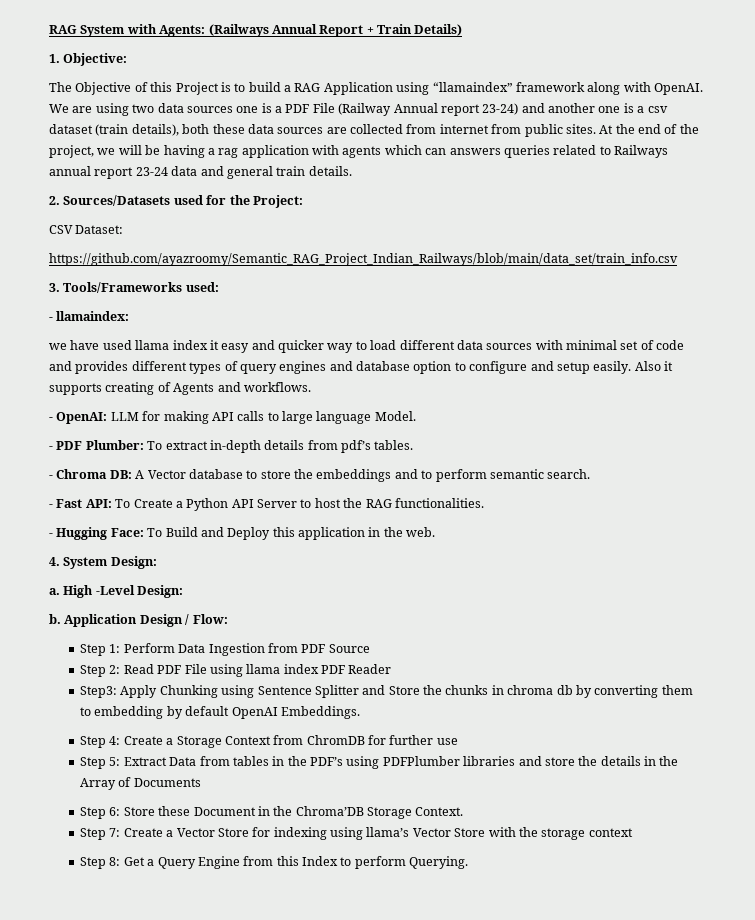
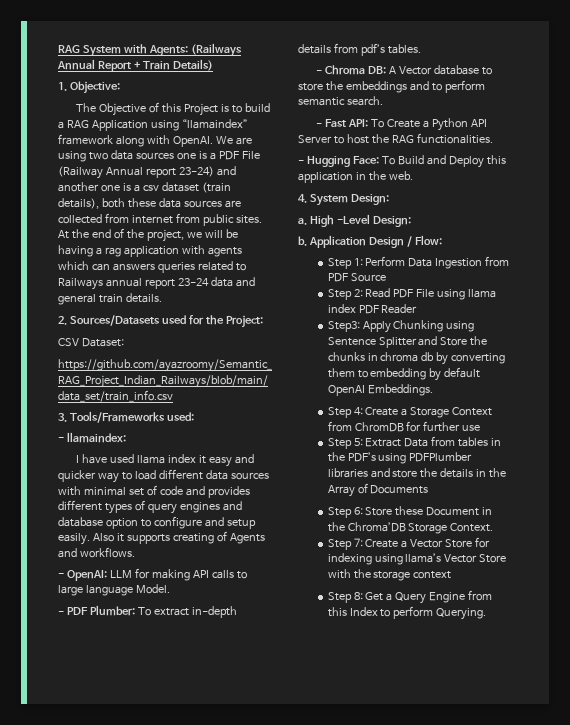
- we have used llama index it easy and quicker way to load different data sources with minimal set of code and provides different types of query engines and database option to configure and setup easily.
+ I have used llama index it easy and quicker way to load different data sources with minimal set of code and provides different types of query engines and database option to configure and setup easily.

